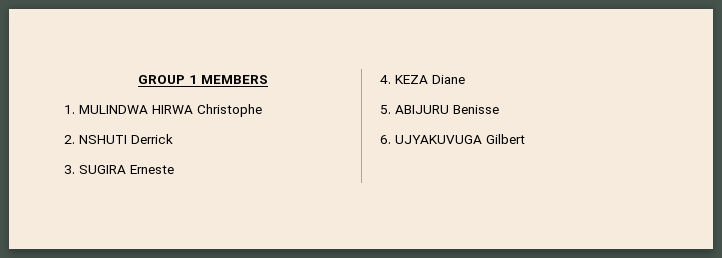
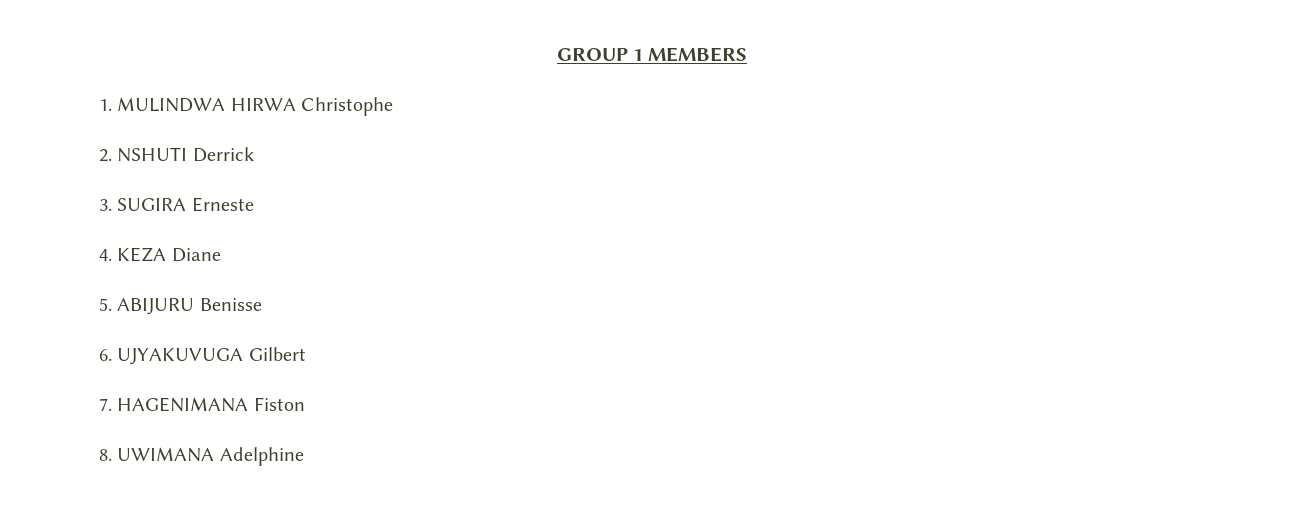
+ 7. HAGENIMANA Fiston
+ 8. UWIMANA Adelphine

